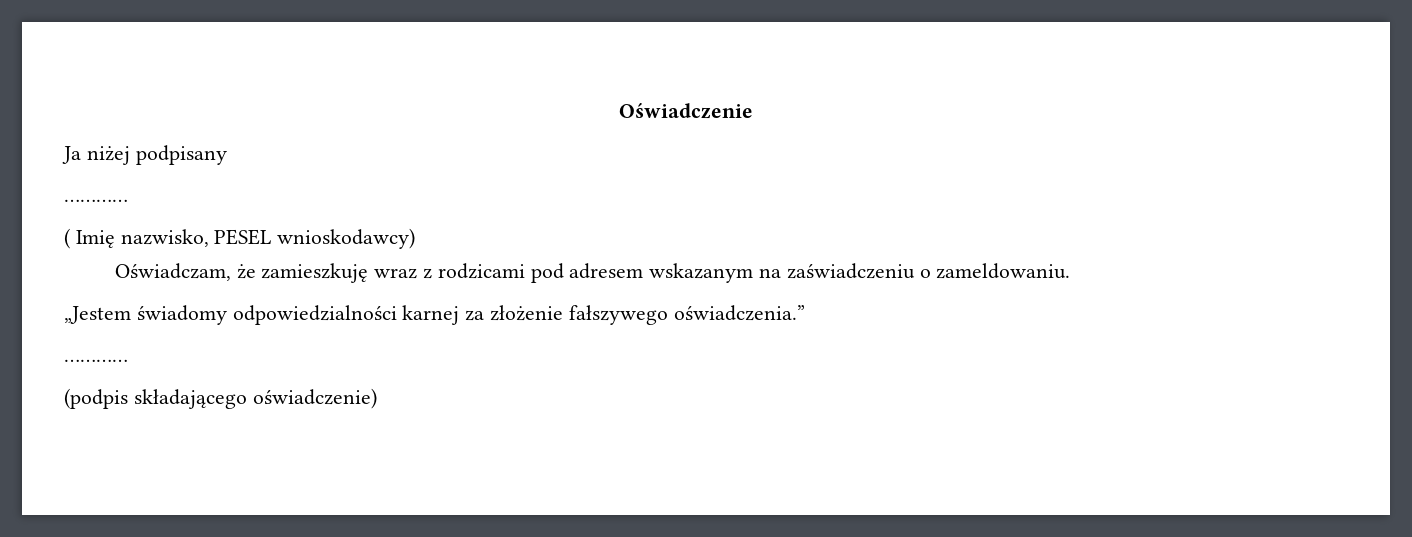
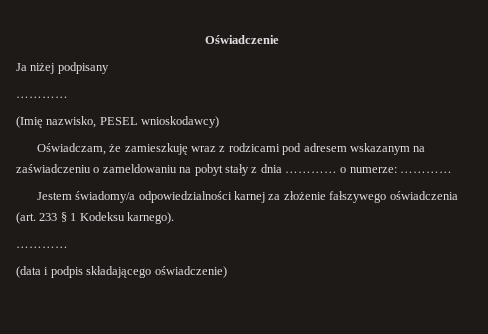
- ( Imię nazwisko, PESEL wnioskodawcy)
+ (Imię nazwisko, PESEL wnioskodawcy)
- Oświadczam, że zamieszkuję wraz z rodzicami pod adresem wskazanym na zaświadczeniu o zameldowaniu.
- „Jestem świadomy odpowiedzialności karnej za złożenie fałszywego oświadczenia.”
+ Oświadczam, że zamieszkuję wraz z rodzicami pod adresem wskazanym na zaświadczeniu o zameldowaniu na pobyt stały z dnia ………… o numerze: …………
+ Jestem świadomy/a odpowiedzialności karnej za złożenie fałszywego oświadczenia (art. 233 § 1 Kodeksu karnego).
  …………
- (podpis składającego oświadczenie)
+ (data i podpis składającego oświadczenie)

